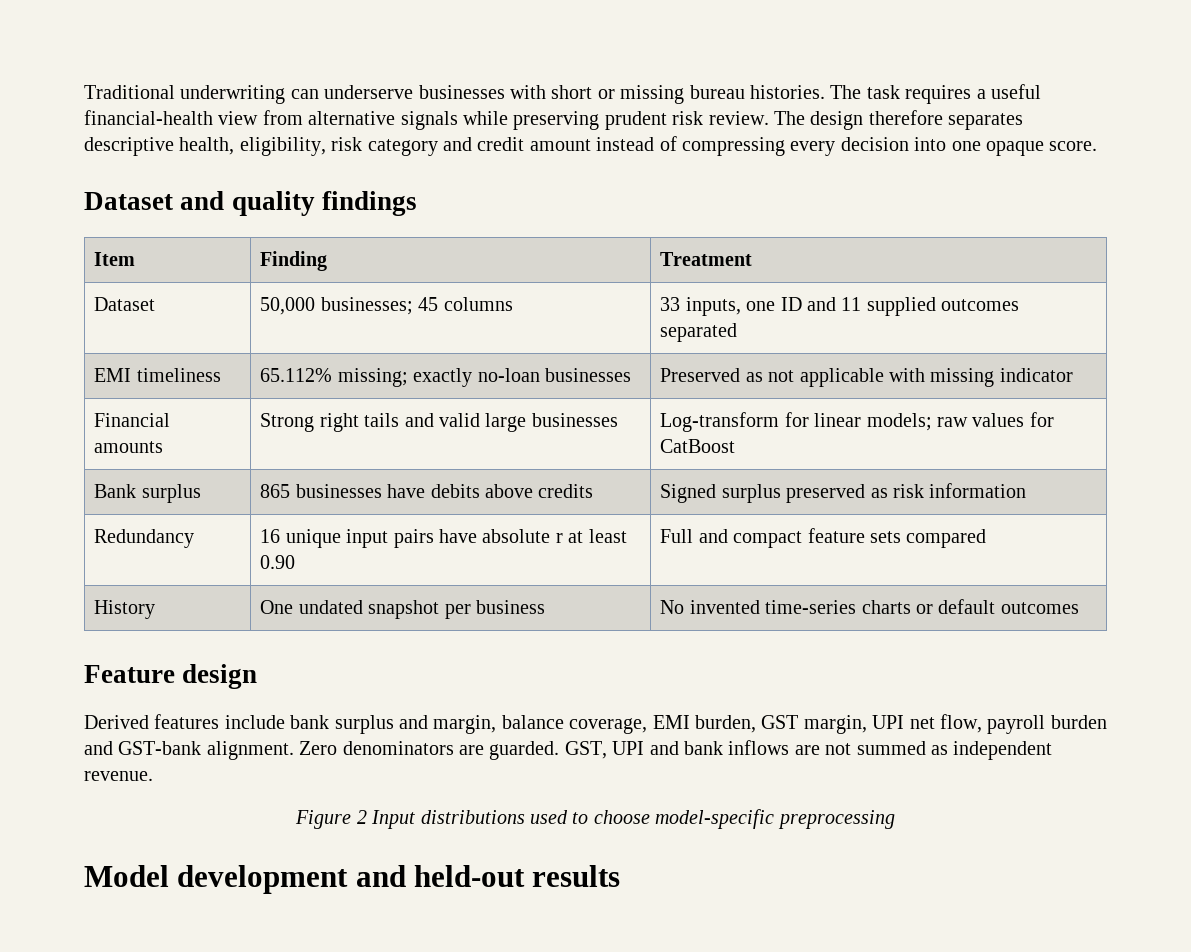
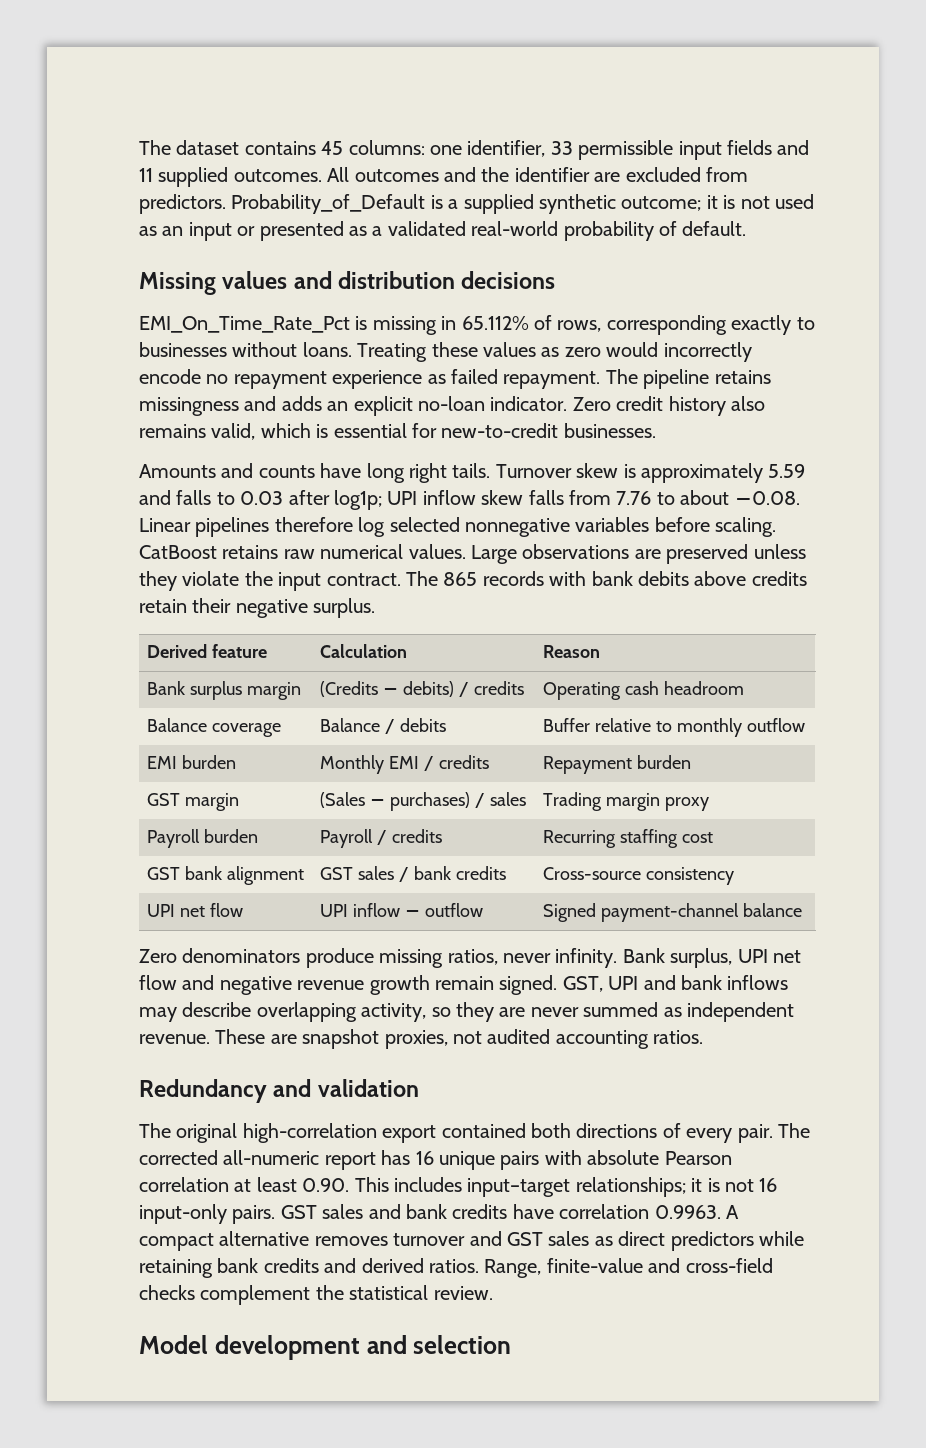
- Traditional underwriting can underserve businesses with short or missing bureau histories. The task requires a useful financial-health view from alternative signals while preserving prudent risk review. The design therefore separates descriptive health, eligibility, risk category and credit amount instead of compressing every decision into one opaque score.
- Dataset and quality findings
- Item | Finding | Treatment
- Dataset | 50,000 businesses; 45 columns | 33 inputs, one ID and 11 supplied outcomes separated
- EMI timeliness | 65.112% missing; exactly no-loan businesses | Preserved as not applicable with missing indicator
- Financial amounts | Strong right tails and valid large businesses | Log-transform for linear models; raw values for CatBoost
- Bank surplus | 865 businesses have debits above credits | Signed surplus preserved as risk information
- Redundancy | 16 unique input pairs have absolute r at least 0.90 | Full and compact feature sets compared
- History | One undated snapshot per business | No invented time-series charts or default outcomes
- Feature design
- Derived features include bank surplus and margin, balance coverage, EMI burden, GST margin, UPI net flow, payroll burden and GST-bank alignment. Zero denominators are guarded.
+ The dataset contains 45 columns: one identifier, 33 permissible input fields and 11 supplied outcomes. All outcomes and the identifier are excluded from predictors. Probability_of_Default is a supplied synthetic outcome; it is not used as an input or presented as a validated real-world probability of default.
+ Missing values and distribution decisions
+ EMI_On_Time_Rate_Pct is missing in 65.112% of rows, corresponding exactly to businesses without loans. Treating these values as zero would incorrectly encode no repayment experience as failed repayment. The pipeline retains missingness and adds an explicit no-loan indicator. Zero credit history also remains valid, which is essential for new-to-credit businesses.
+ Amounts and counts have long right tails. Turnover skew is approximately 5.59 and falls to 0.03 after log1p; UPI inflow skew falls from 7.76 to about −0.08. Linear pipelines therefore log selected nonnegative variables before scaling. CatBoost retains raw numerical values. Large observations are preserved unless they violate the input contract. The 865 records with bank debits above credits retain their negative surplus.
+ Derived feature | Calculation | Reason
+ Bank surplus margin | (Credits − debits) / credits | Operating cash headroom
+ Balance coverage | Balance / debits | Buffer relative to monthly outflow
+ EMI burden | Monthly EMI / credits | Repayment burden
+ GST margin | (Sales − purchases) / sales | Trading margin proxy
+ Payroll burden | Payroll / credits | Recurring staffing cost
+ GST bank alignment | GST sales / bank credits | Cross-source consistency
+ UPI net flow | UPI inflow − outflow | Signed payment-channel balance
+ Zero denominators produce missing ratios, never infinity. Bank surplus, UPI net flow and negative revenue growth remain signed.
- GST, UPI and bank inflows are not summed as independent revenue.
- Figure 2 Input distributions used to choose model-specific preprocessing
+ GST, UPI and bank inflows may describe overlapping activity, so they are never summed as independent revenue. These are snapshot proxies, not audited accounting ratios.
+ Redundancy and validation
+ The original high-correlation export contained both directions of every pair. The corrected all-numeric report has 16 unique pairs with absolute Pearson correlation at least 0.90. This includes input–target relationships; it is not 16 input-only pairs. GST sales and bank credits have correlation 0.9963. A compact alternative removes turnover and GST sales as direct predictors while retaining bank credits and derived ratios. Range, finite-value and cross-field checks complement the statistical review.
- Model development and held-out results
+ Model development and selection

